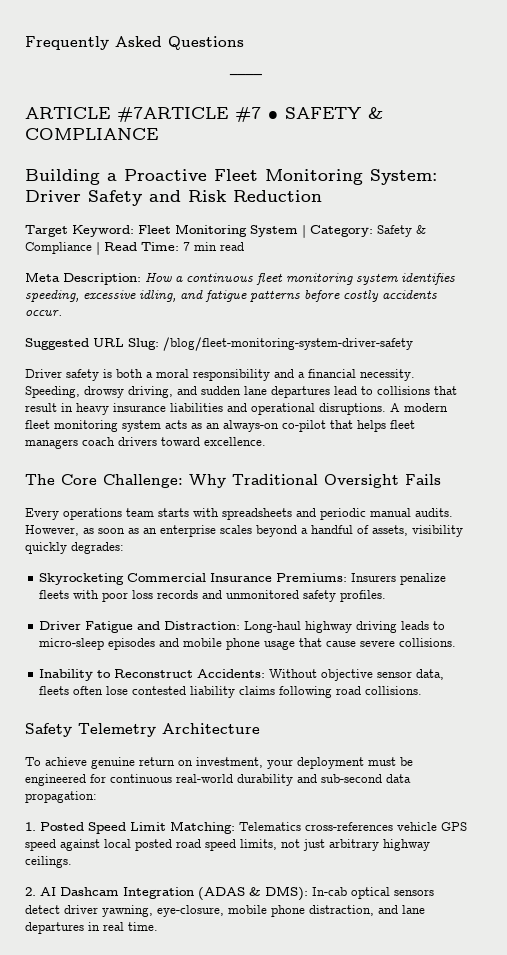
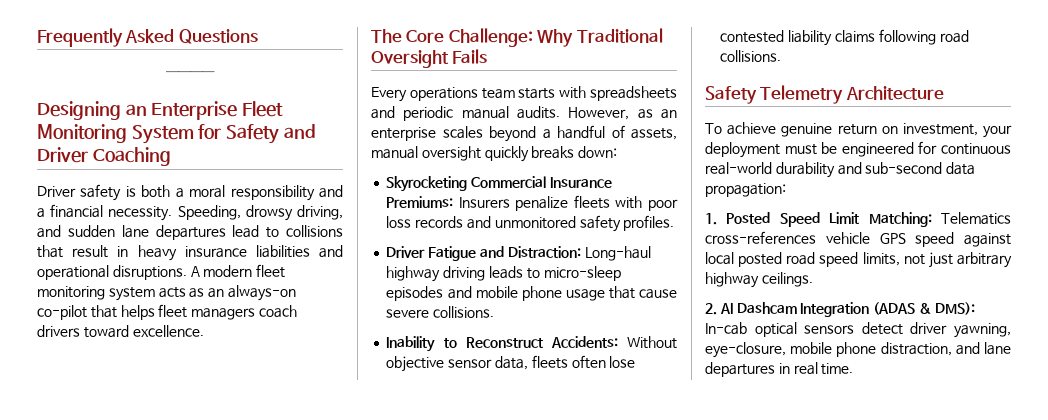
- ARTICLE #7ARTICLE #7 • SAFETY & COMPLIANCE
- Building a Proactive Fleet Monitoring System: Driver Safety and Risk Reduction
- Target Keyword: Fleet Monitoring System | Category: Safety & Compliance | Read Time: 7 min read
- Meta Description: How a continuous fleet monitoring system identifies speeding, excessive idling, and fatigue patterns before costly accidents occur.
- Suggested URL Slug: /blog/fleet-monitoring-system-driver-safety
+ Designing an Enterprise Fleet Monitoring System for Safety and Driver Coaching
- However, as soon as an enterprise scales beyond a handful of assets, visibility quickly degrades:
+ However, as an enterprise scales beyond a handful of assets, manual oversight quickly breaks down:

